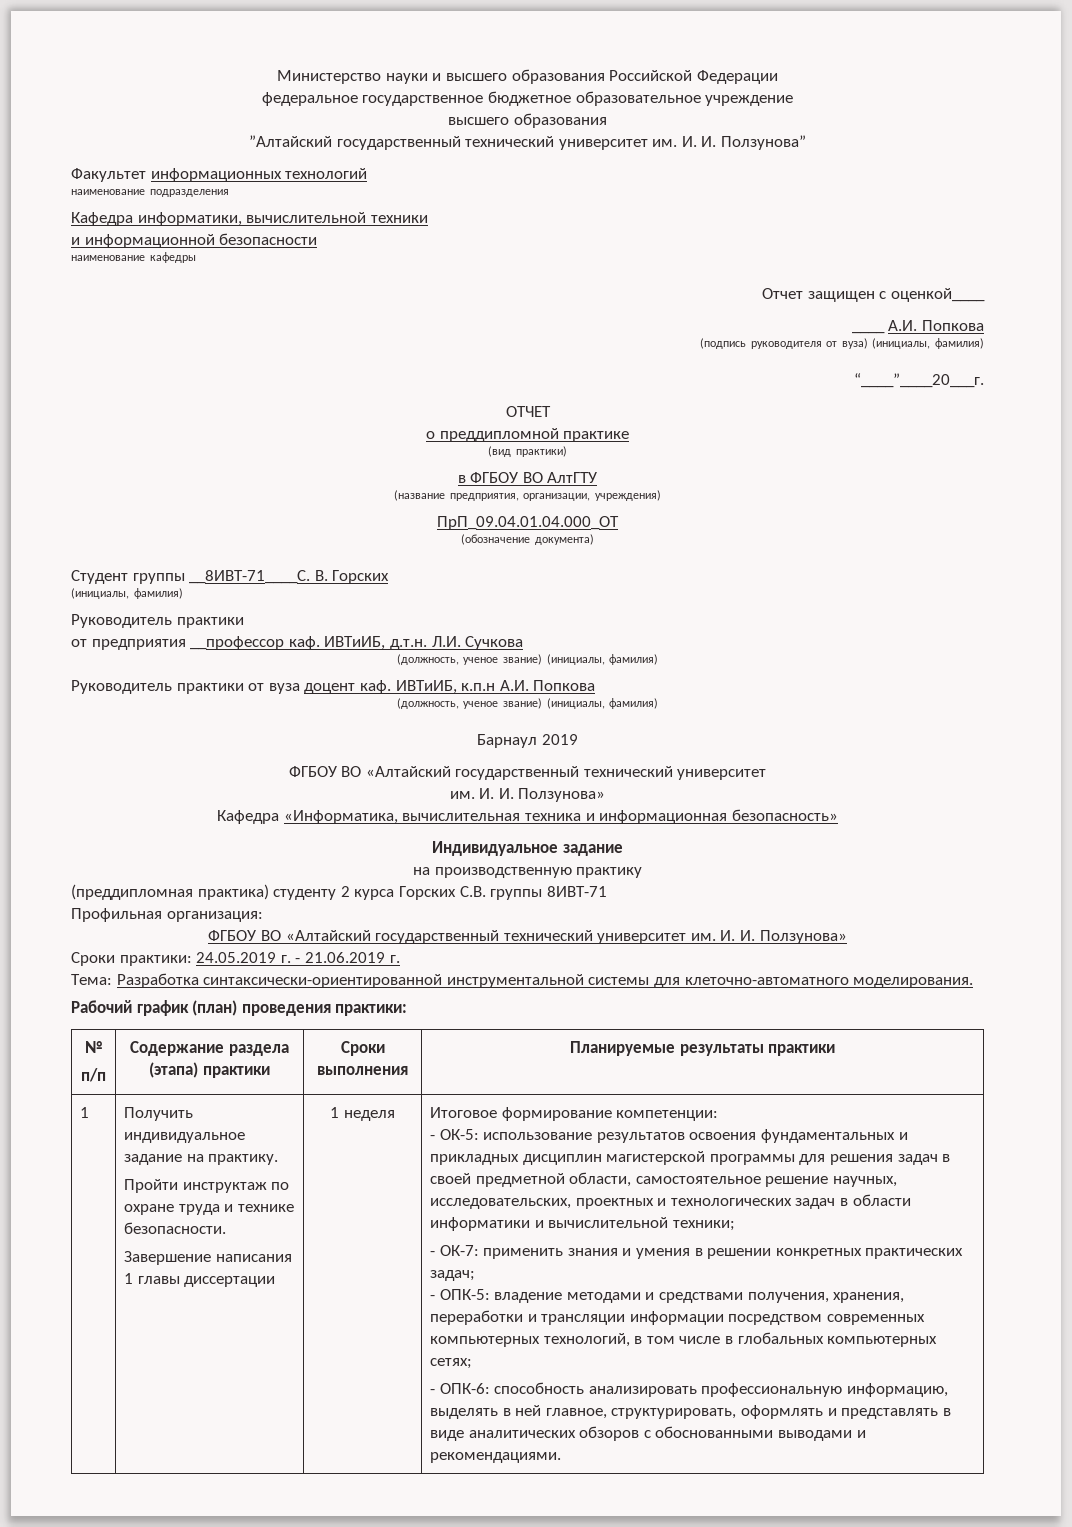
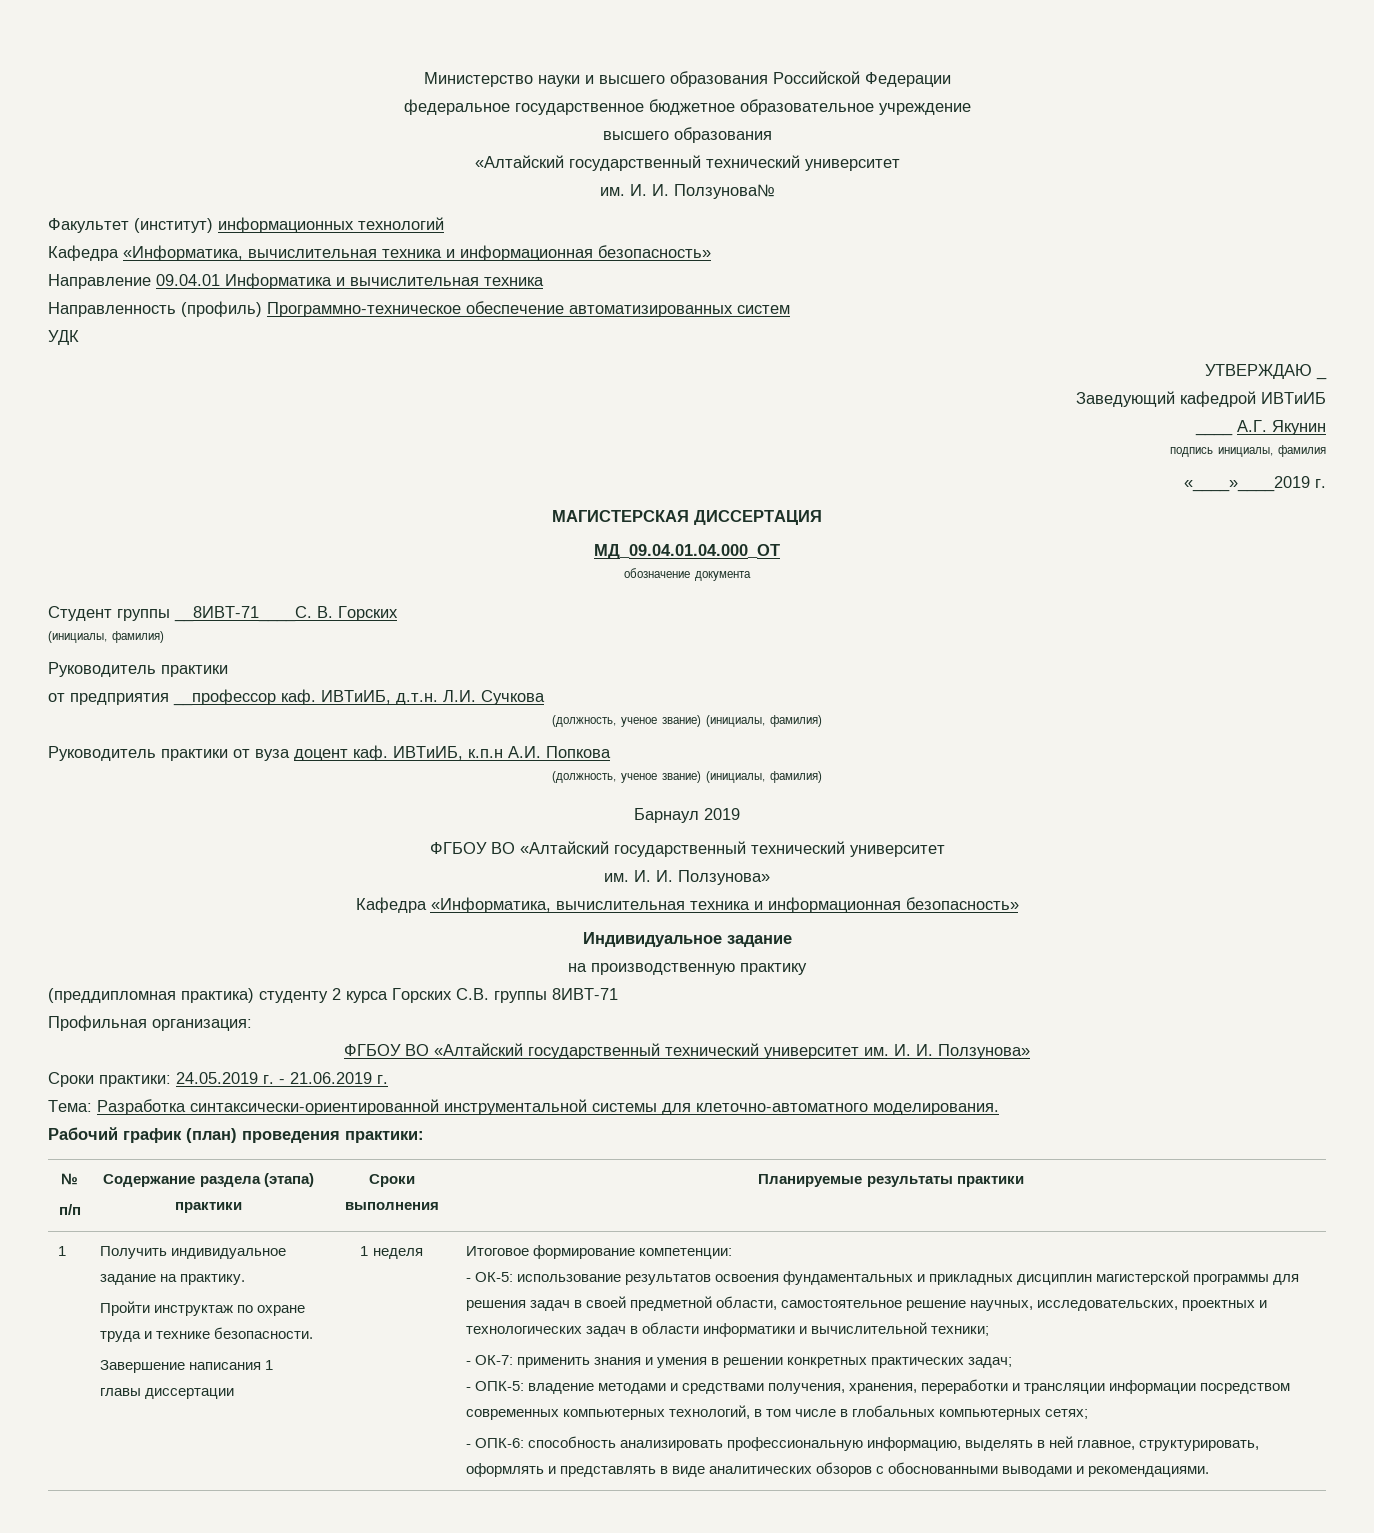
  федеральное государственное бюджетное образовательное учреждение
  высшего образования
- ”Алтайский государственный технический университет им. И. И. Ползунова”
+ «Алтайский государственный технический университет
+ им. И. И. Ползунова№
- Факультет информационных технологий
- наименование подразделения
- Кафедра информатики, вычислительной техники
- и информационной безопасности
- наименование кафедры
- Отчет защищен с оценкой____
- ____ А.И. Попкова
- (подпись руководителя от вуза) (инициалы, фамилия)
- “____”____20___г.
- ОТЧЕТ
- о преддипломной практике
- (вид практики)
- в ФГБОУ ВО АлтГТУ
- (название предприятия, организации, учреждения)
- ПрП_09.04.01.04.000_ОТ
- (обозначение документа)
+ Факультет (институт) информационных технологий
+ Кафедра «Информатика, вычислительная техника и информационная безопасность»
+ Направление 09.04.01 Информатика и вычислительная техника
+ Направленность (профиль) Программно-техническое обеспечение автоматизированных систем
+ УДК
+ УТВЕРЖДАЮ _
+ Заведующий кафедрой ИВТиИБ
+ ____ А.Г. Якунин
+ подпись инициалы, фамилия
+ «____»____2019 г.
+ МАГИСТЕРСКАЯ ДИССЕРТАЦИЯ
+ МД_09.04.01.04.000_ОТ
+ обозначение документа

